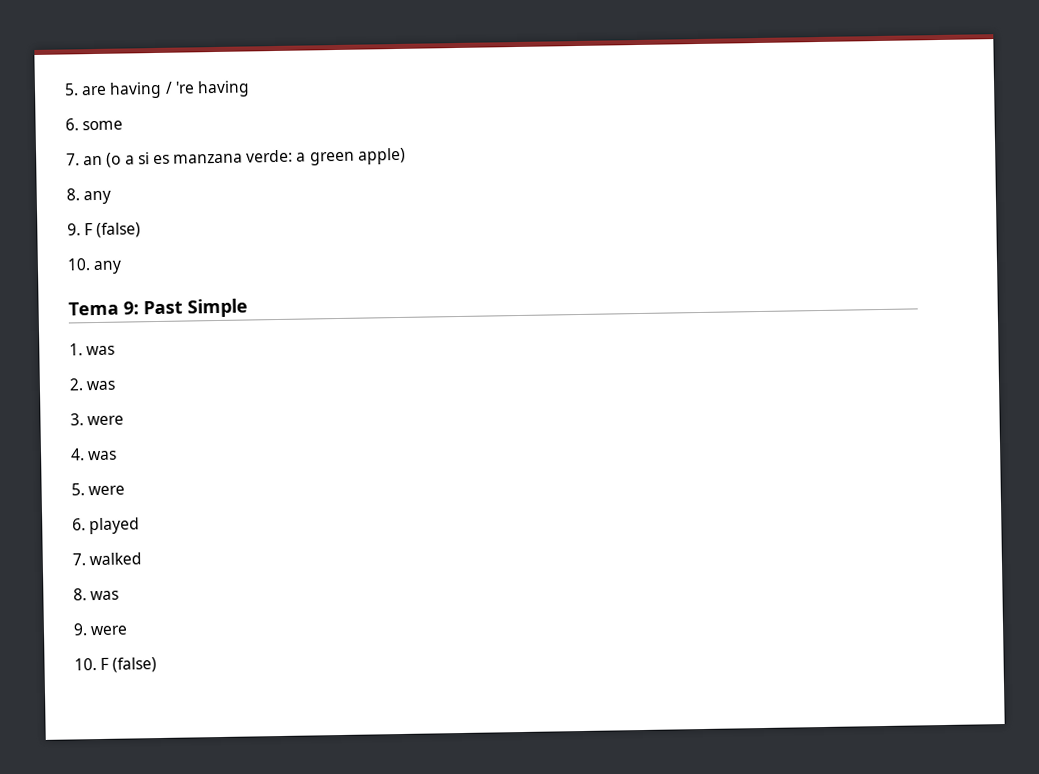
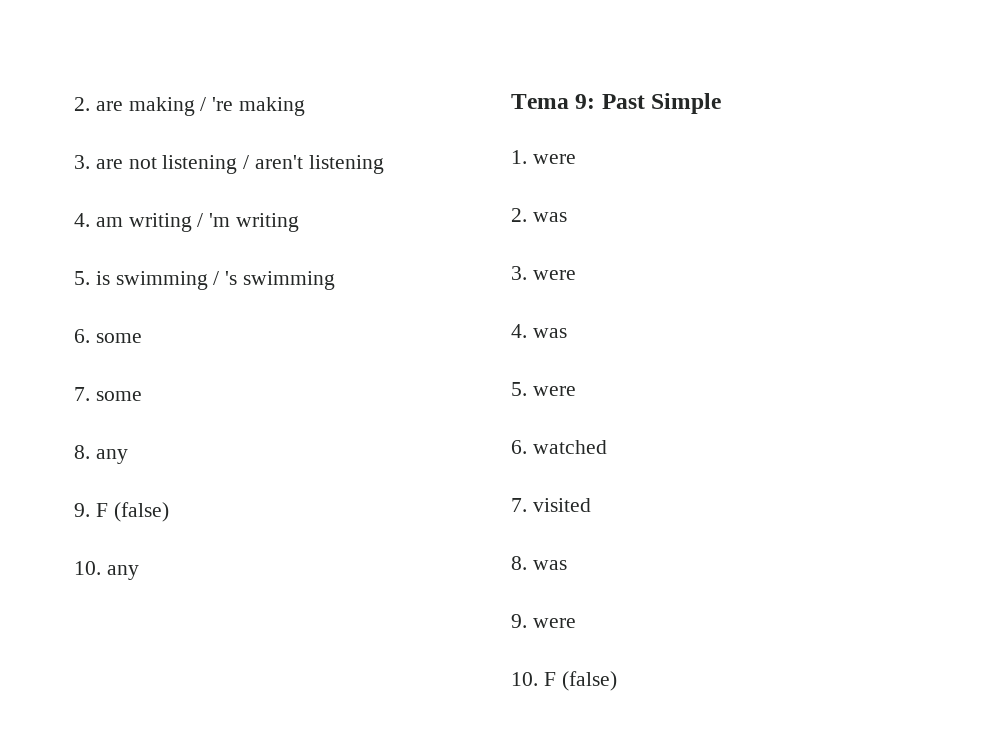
- 5. are having / 're having
+ 2. are making / 're making
+ 3. are not listening / aren't listening
+ 4. am writing / 'm writing
+ 5. is swimming / 's swimming
  6. some
- 7. an (o a si es manzana verde: a green apple)
+ 7. some
- 1. was
+ 1. were
- 6. played
- 7. walked
+ 6. watched
+ 7. visited

